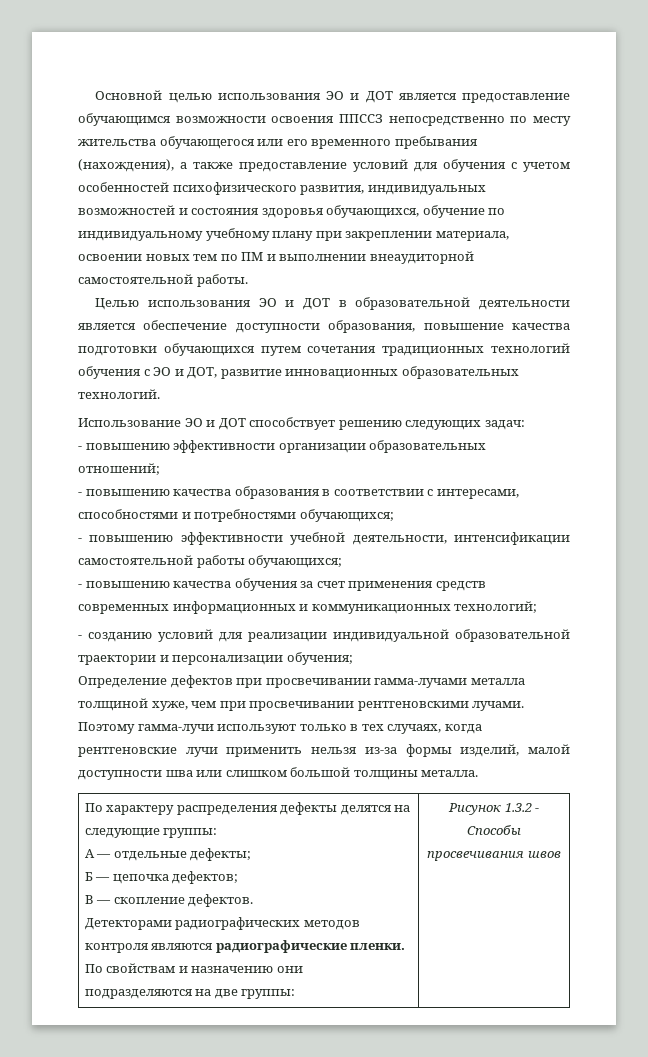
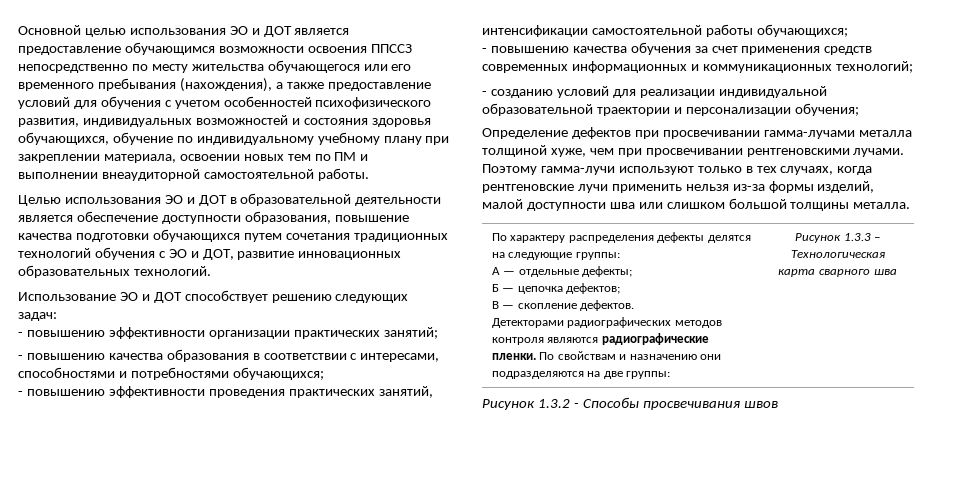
- - повышению эффективности организации образовательных отношений;
+ - повышению эффективности организации практических занятий;
- - повышению эффективности учебной деятельности, интенсификации самостоятельной работы обучающихся;
+ - повышению эффективности проведения практических занятий, интенсификации самостоятельной работы обучающихся;
+ Рисунок 1.3.3 – Технологическая карта сварного шва

